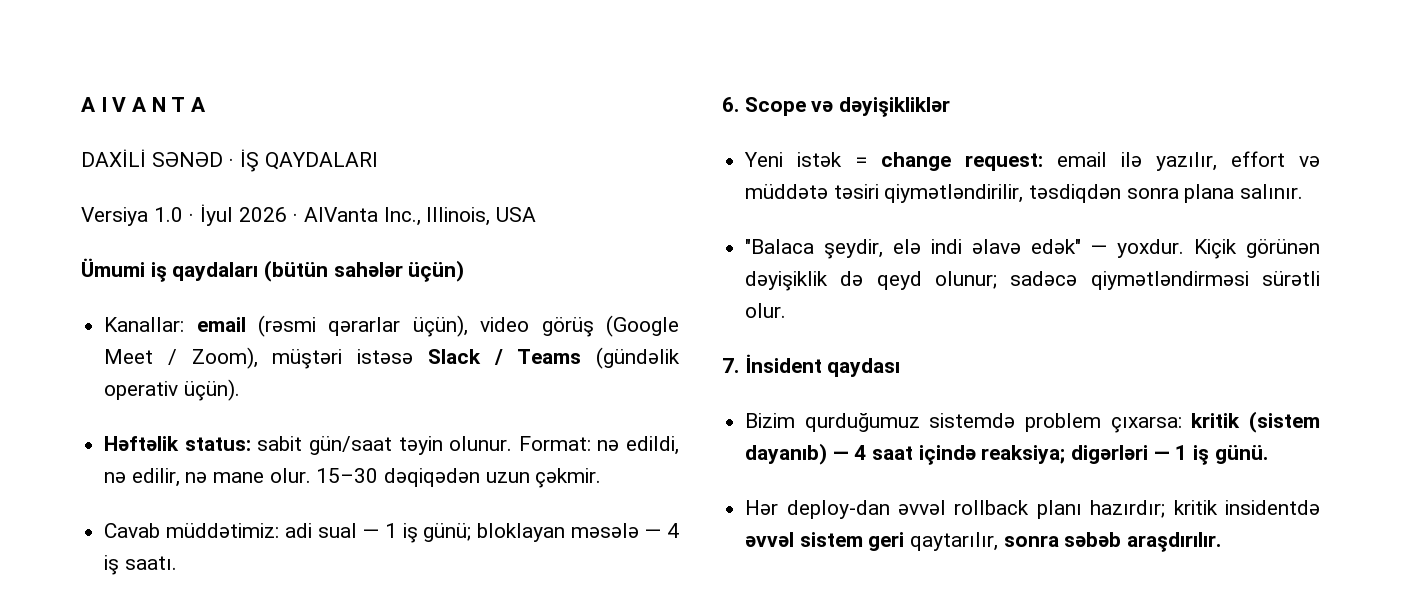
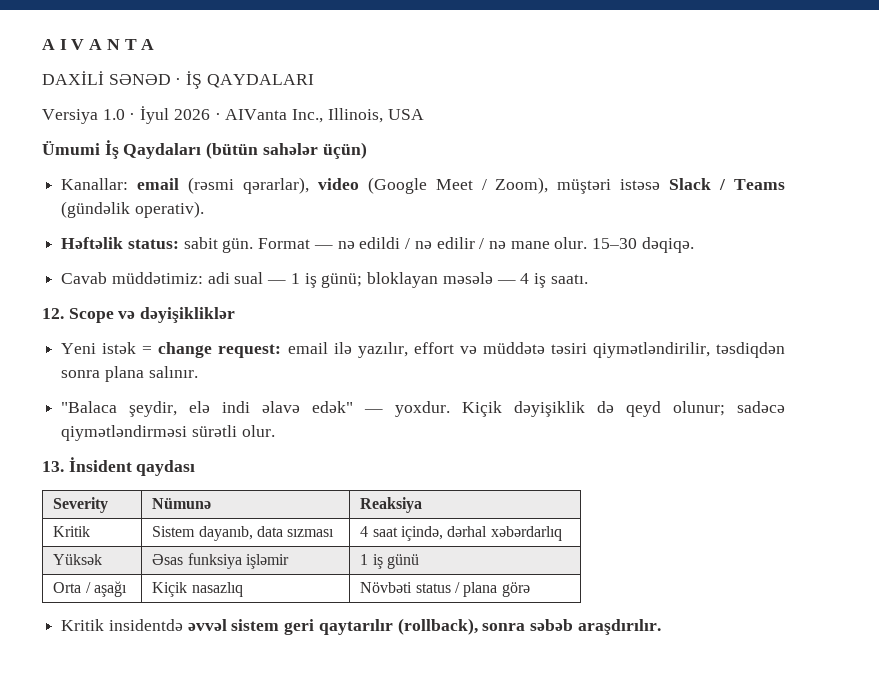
- Ümumi iş qaydaları (bütün sahələr üçün)
+ Ümumi İş Qaydaları (bütün sahələr üçün)
- Kanallar: email (rəsmi qərarlar üçün), video görüş (Google Meet / Zoom), müştəri istəsə Slack / Teams (gündəlik operativ üçün).
+ Kanallar: email (rəsmi qərarlar), video (Google Meet / Zoom), müştəri istəsə Slack / Teams (gündəlik operativ).
- Həftəlik status: sabit gün/saat təyin olunur. Format: nə edildi, nə edilir, nə mane olur.
+ Həftəlik status: sabit gün. Format — nə edildi / nə edilir / nə mane olur.
- 15–30 dəqiqədən uzun çəkmir.
+ 15–30 dəqiqə.
- 6. Scope və dəyişikliklər
+ 12. Scope və dəyişikliklər
- Kiçik görünən dəyişiklik də qeyd olunur; sadəcə qiymətləndirməsi sürətli olur.
+ Kiçik dəyişiklik də qeyd olunur; sadəcə qiymətləndirməsi sürətli olur.
- 7. İnsident qaydası
+ 13. İnsident qaydası
- Bizim qurduğumuz sistemdə problem çıxarsa: kritik (sistem dayanıb) — 4 saat içində reaksiya; digərləri — 1 iş günü.
- Hər deploy-dan əvvəl rollback planı hazırdır; kritik insidentdə əvvəl sistem geri qaytarılır, sonra səbəb araşdırılır.
+ Severity | Nümunə | Reaksiya
+ Kritik | Sistem dayanıb, data sızması | 4 saat içində, dərhal xəbərdarlıq
+ Yüksək | Əsas funksiya işləmir | 1 iş günü
+ Orta / aşağı | Kiçik nasazlıq | Növbəti status / plana görə
+ Kritik insidentdə əvvəl sistem geri qaytarılır (rollback), sonra səbəb araşdırılır.

